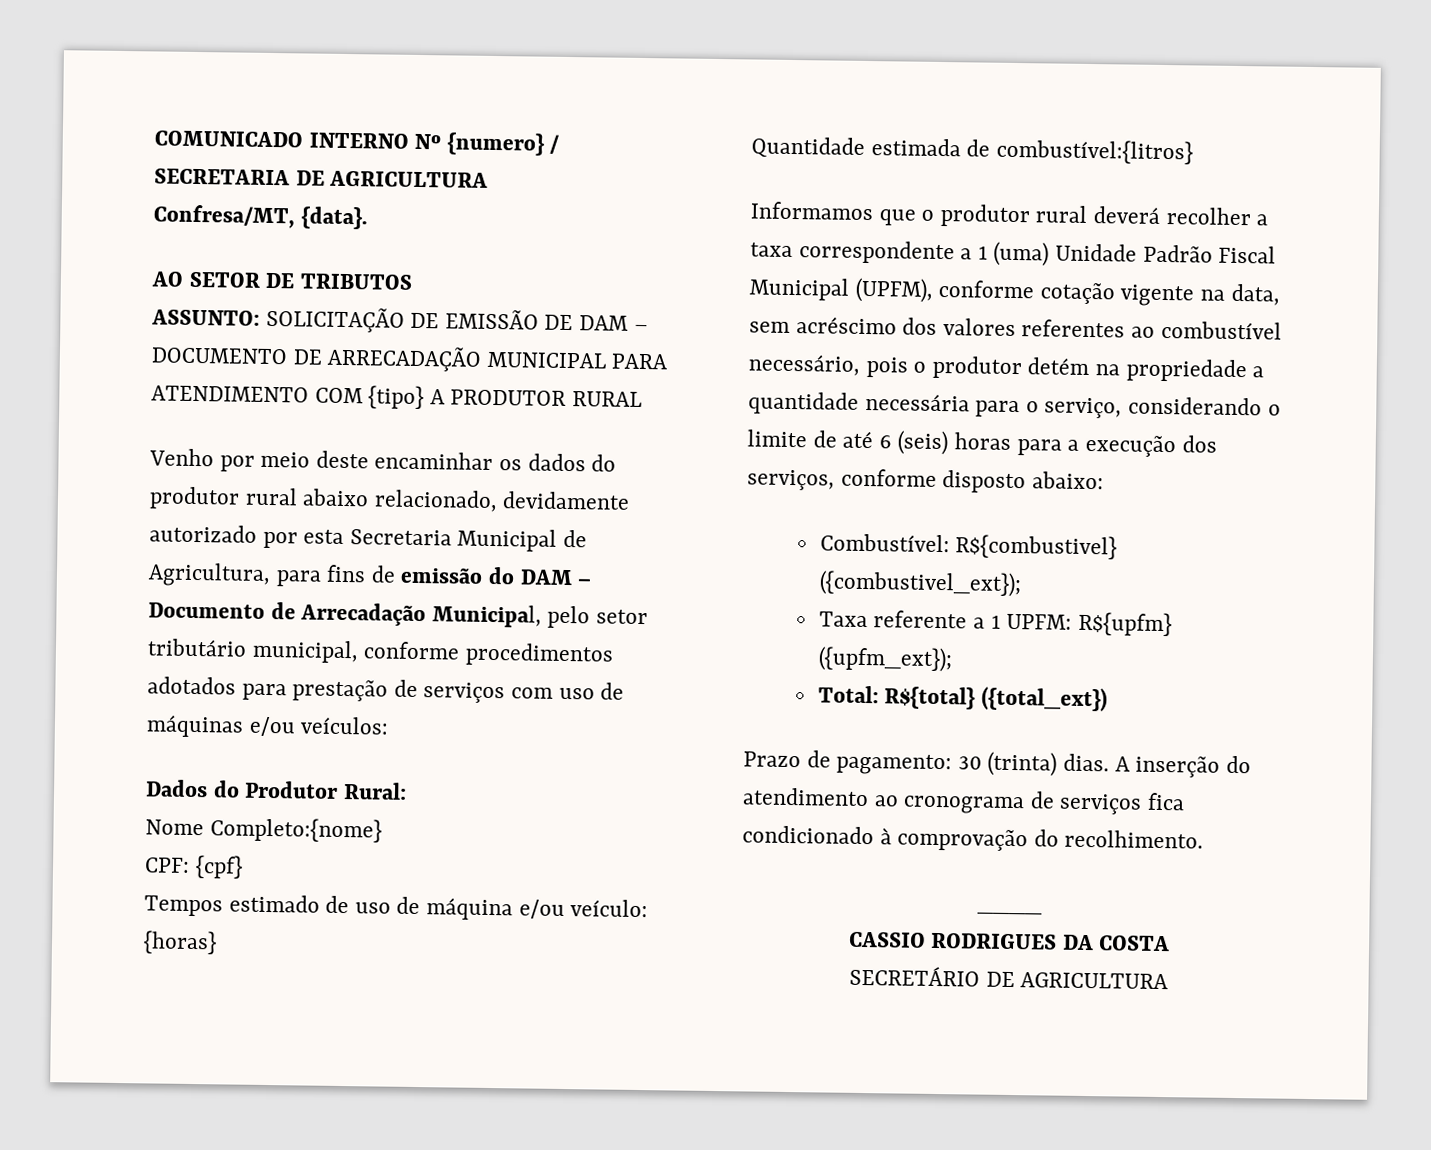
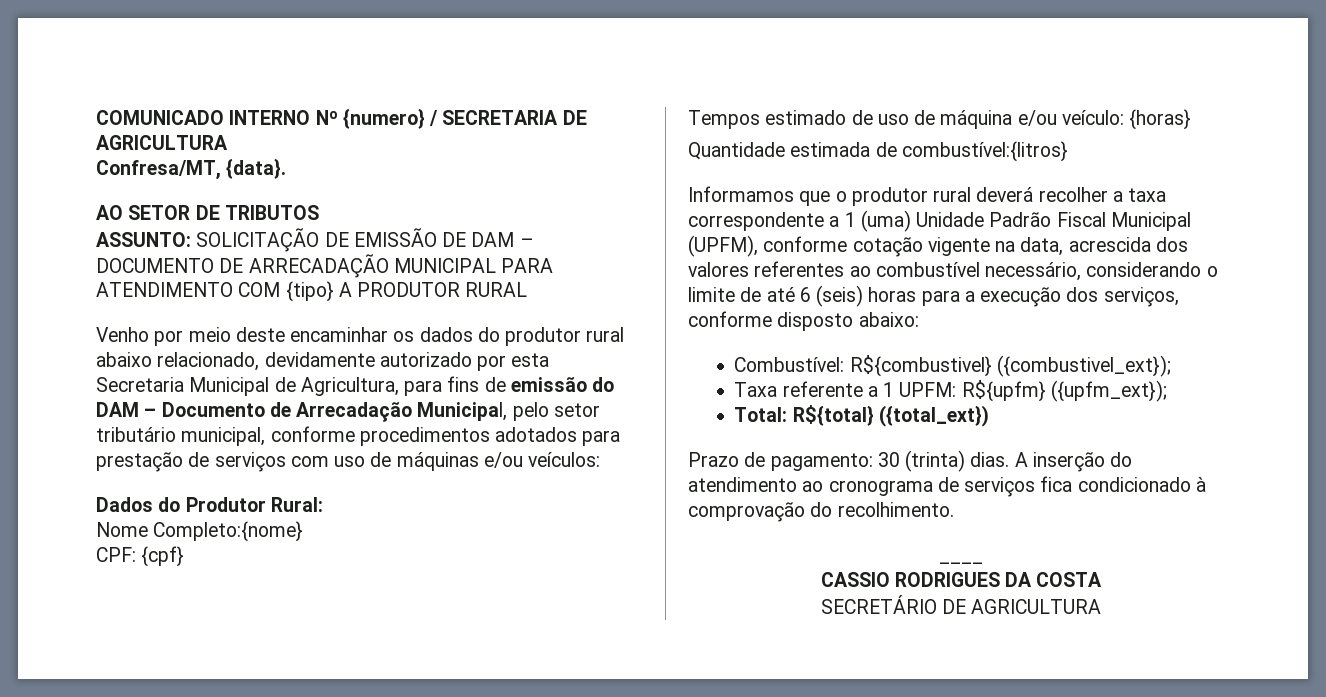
- Informamos que o produtor rural deverá recolher a taxa correspondente a 1 (uma) Unidade Padrão Fiscal Municipal (UPFM), conforme cotação vigente na data, sem acréscimo dos valores referentes ao combustível necessário, pois o produtor detém na propriedade a quantidade necessária para o serviço, considerando o limite de até 6 (seis) horas para a execução dos serviços, conforme disposto abaixo:
+ Informamos que o produtor rural deverá recolher a taxa correspondente a 1 (uma) Unidade Padrão Fiscal Municipal (UPFM), conforme cotação vigente na data, acrescida dos valores referentes ao combustível necessário, considerando o limite de até 6 (seis) horas para a execução dos serviços, conforme disposto abaixo:

